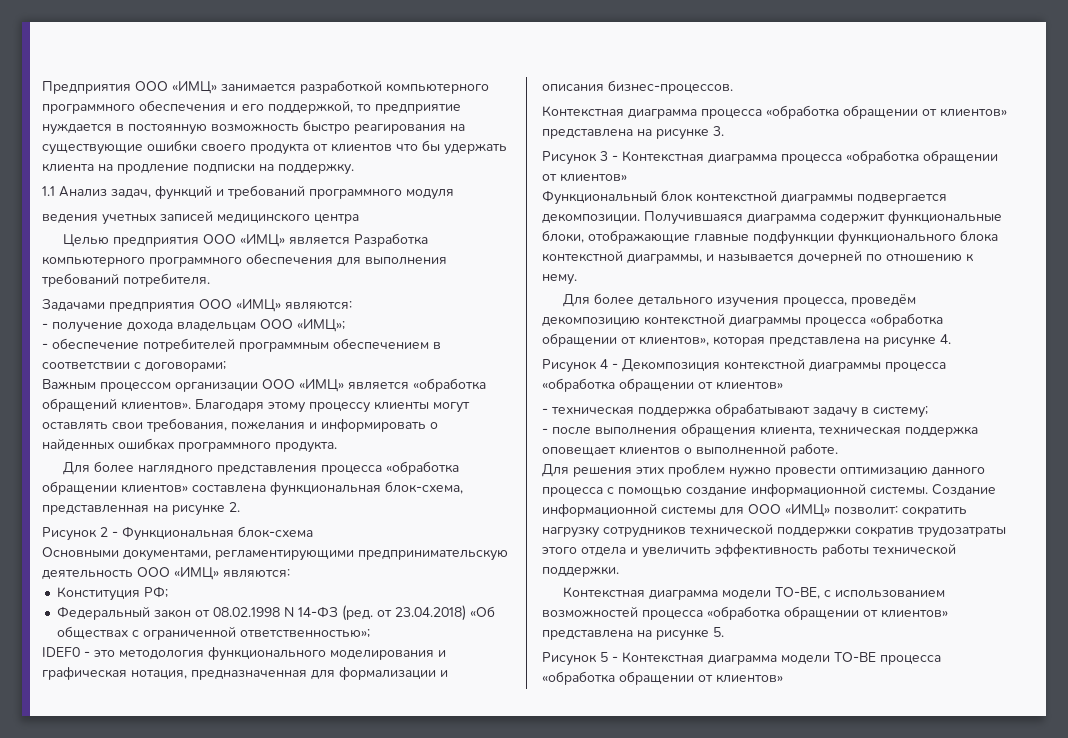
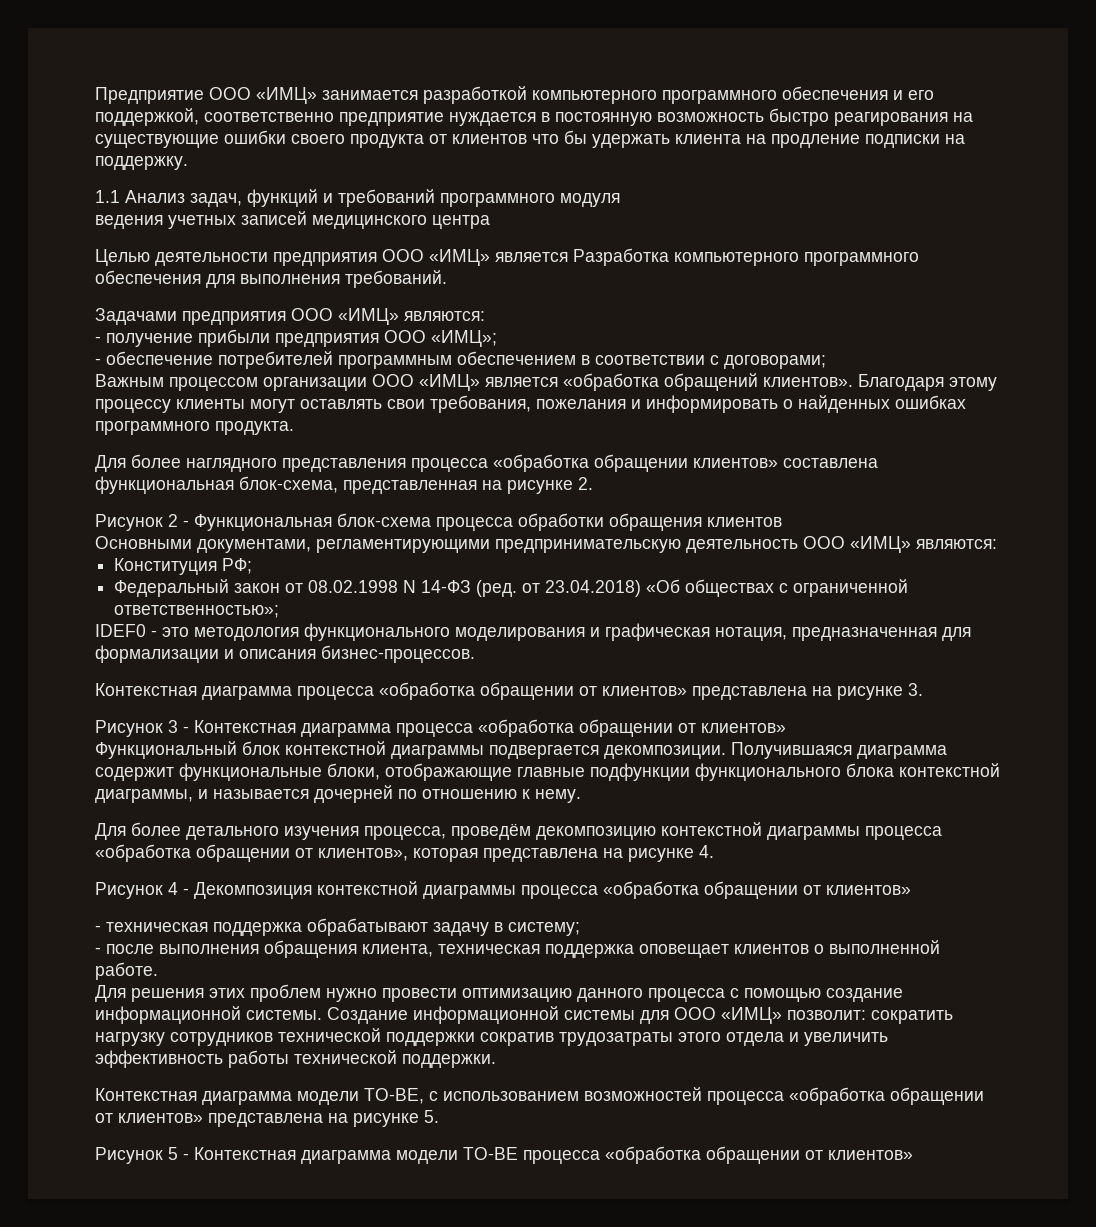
- Предприятия ООО «ИМЦ» занимается разработкой компьютерного программного обеспечения и его поддержкой, то предприятие нуждается в постоянную возможность быстро реагирования на существующие ошибки своего продукта от клиентов что бы удержать клиента на продление подписки на поддержку.
+ Предприятие ООО «ИМЦ» занимается разработкой компьютерного программного обеспечения и его поддержкой, соответственно предприятие нуждается в постоянную возможность быстро реагирования на существующие ошибки своего продукта от клиентов что бы удержать клиента на продление подписки на поддержку.
- Целью предприятия ООО «ИМЦ» является Разработка компьютерного программного обеспечения для выполнения требований потребителя.
+ Целью деятельности предприятия ООО «ИМЦ» является Разработка компьютерного программного обеспечения для выполнения требований.
- - получение дохода владельцам ООО «ИМЦ»;
+ - получение прибыли предприятия ООО «ИМЦ»;
- Рисунок 2 - Функциональная блок-схема
+ Рисунок 2 - Функциональная блок-схема процесса обработки обращения клиентов

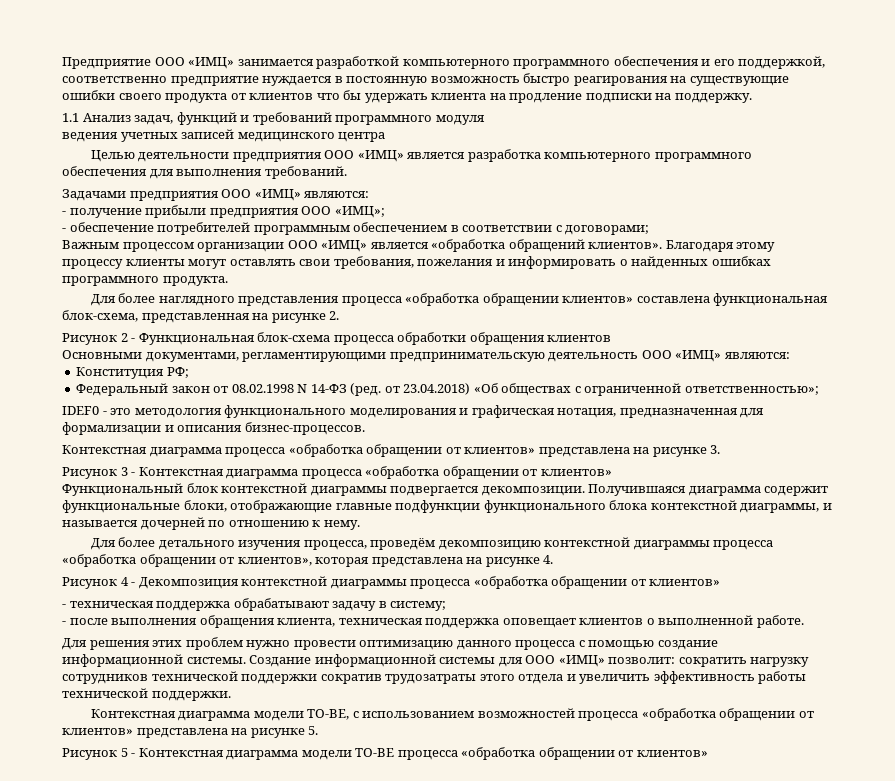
- Целью деятельности предприятия ООО «ИМЦ» является Разработка компьютерного программного обеспечения для выполнения требований.
+ Целью деятельности предприятия ООО «ИМЦ» является разработка компьютерного программного обеспечения для выполнения требований.

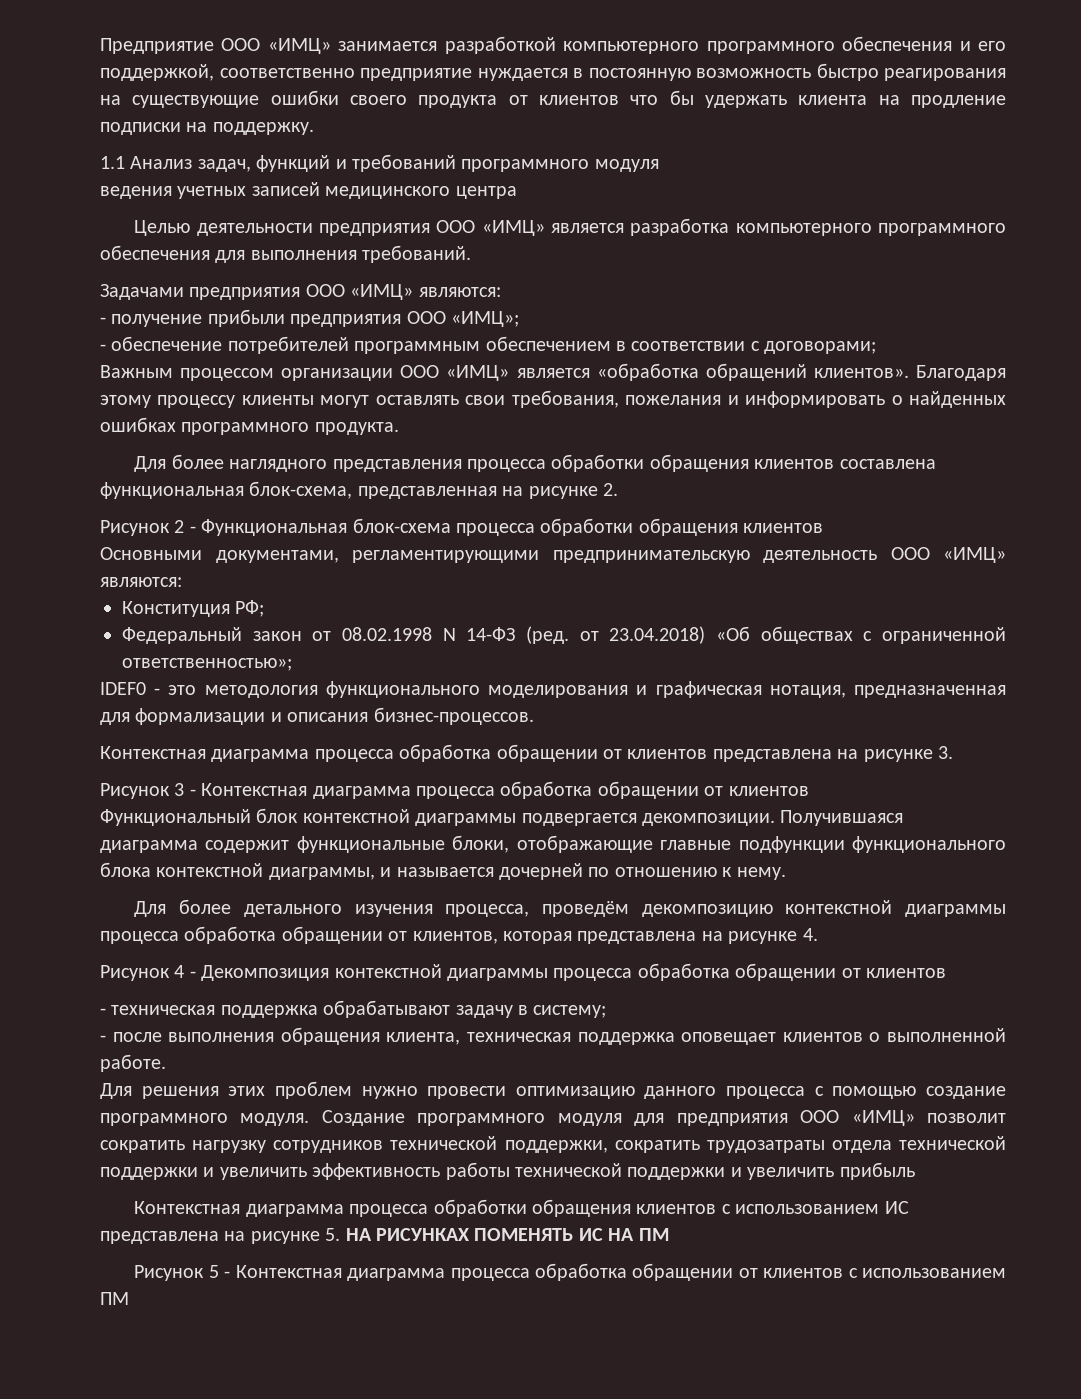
- Для более наглядного представления процесса «обработка обращении клиентов» составлена функциональная блок-схема, представленная на рисунке 2.
+ Для более наглядного представления процесса обработки обращения клиентов составлена функциональная блок-схема, представленная на рисунке 2.
- Контекстная диаграмма процесса «обработка обращении от клиентов» представлена на рисунке 3.
+ Контекстная диаграмма процесса обработка обращении от клиентов представлена на рисунке 3.
- Рисунок 3 - Контекстная диаграмма процесса «обработка обращении от клиентов»
+ Рисунок 3 - Контекстная диаграмма процесса обработка обращении от клиентов
- Для более детального изучения процесса, проведём декомпозицию контекстной диаграммы процесса «обработка обращении от клиентов», которая представлена на рисунке 4.
+ Для более детального изучения процесса, проведём декомпозицию контекстной диаграммы процесса обработка обращении от клиентов, которая представлена на рисунке 4.
- Рисунок 4 - Декомпозиция контекстной диаграммы процесса «обработка обращении от клиентов»
+ Рисунок 4 - Декомпозиция контекстной диаграммы процесса обработка обращении от клиентов
- Для решения этих проблем нужно провести оптимизацию данного процесса с помощью создание информационной системы. Создание информационной системы для ООО «ИМЦ» позволит: сократить нагрузку сотрудников технической поддержки сократив трудозатраты этого отдела и увеличить эффективность работы технической поддержки.
- Контекстная диаграмма модели TO-BE, с использованием возможностей процесса «обработка обращении от клиентов» представлена на рисунке 5.
+ Для решения этих проблем нужно провести оптимизацию данного процесса с помощью создание программного модуля. Создание программного модуля для предприятия ООО «ИМЦ» позволит сократить нагрузку сотрудников технической поддержки, сократить трудозатраты отдела технической поддержки и увеличить эффективность работы технической поддержки и увеличить прибыль
+ Контекстная диаграмма процесса обработки обращения клиентов с использованием ИС представлена на рисунке 5. НА РИСУНКАХ ПОМЕНЯТЬ ИС НА ПМ
- Рисунок 5 - Контекстная диаграмма модели TO-BE процесса «обработка обращении от клиентов»
+ Рисунок 5 - Контекстная диаграмма процесса обработка обращении от клиентов с использованием ПМ

